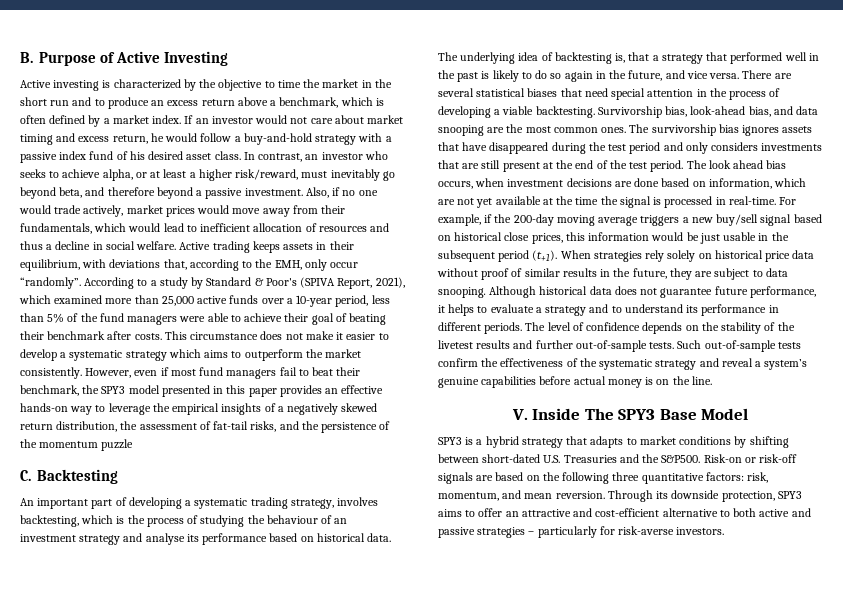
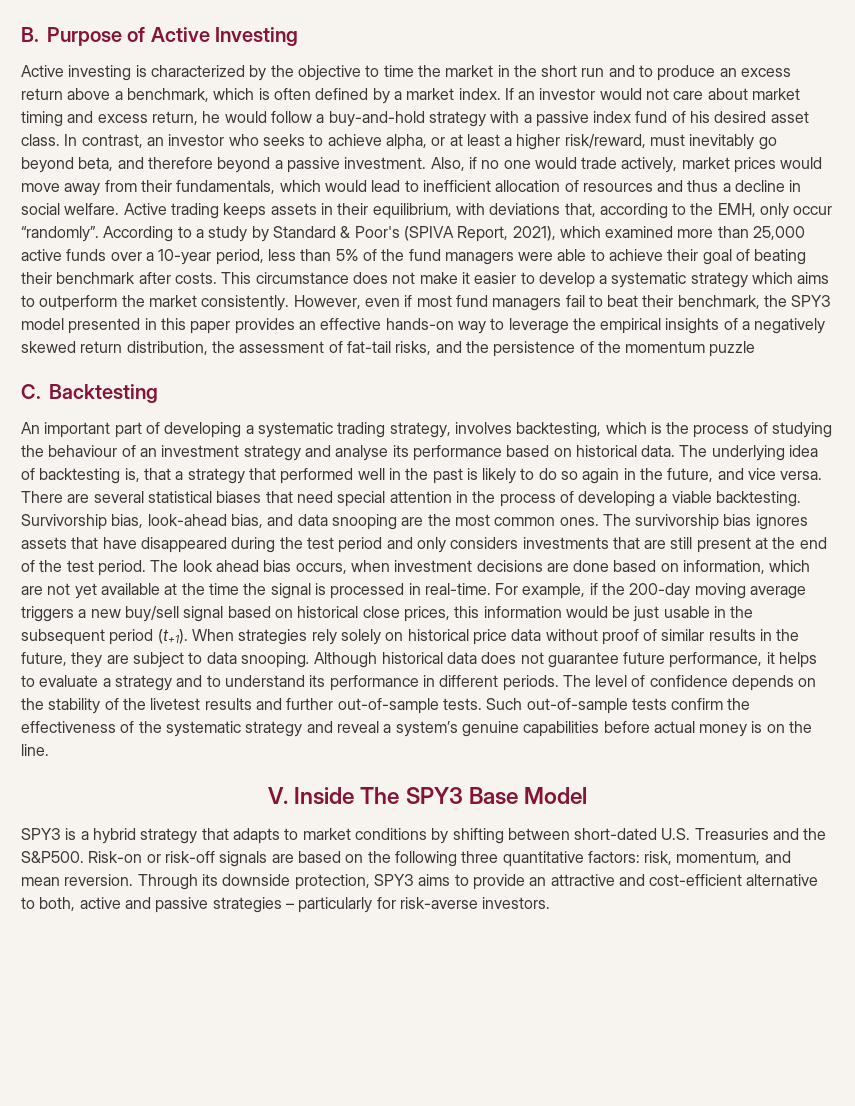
- Through its downside protection, SPY3 aims to offer an attractive and cost-efficient alternative to both active and passive strategies – particularly for risk-averse investors.
+ Through its downside protection, SPY3 aims to provide an attractive and cost-efficient alternative to both, active and passive strategies – particularly for risk-averse investors.

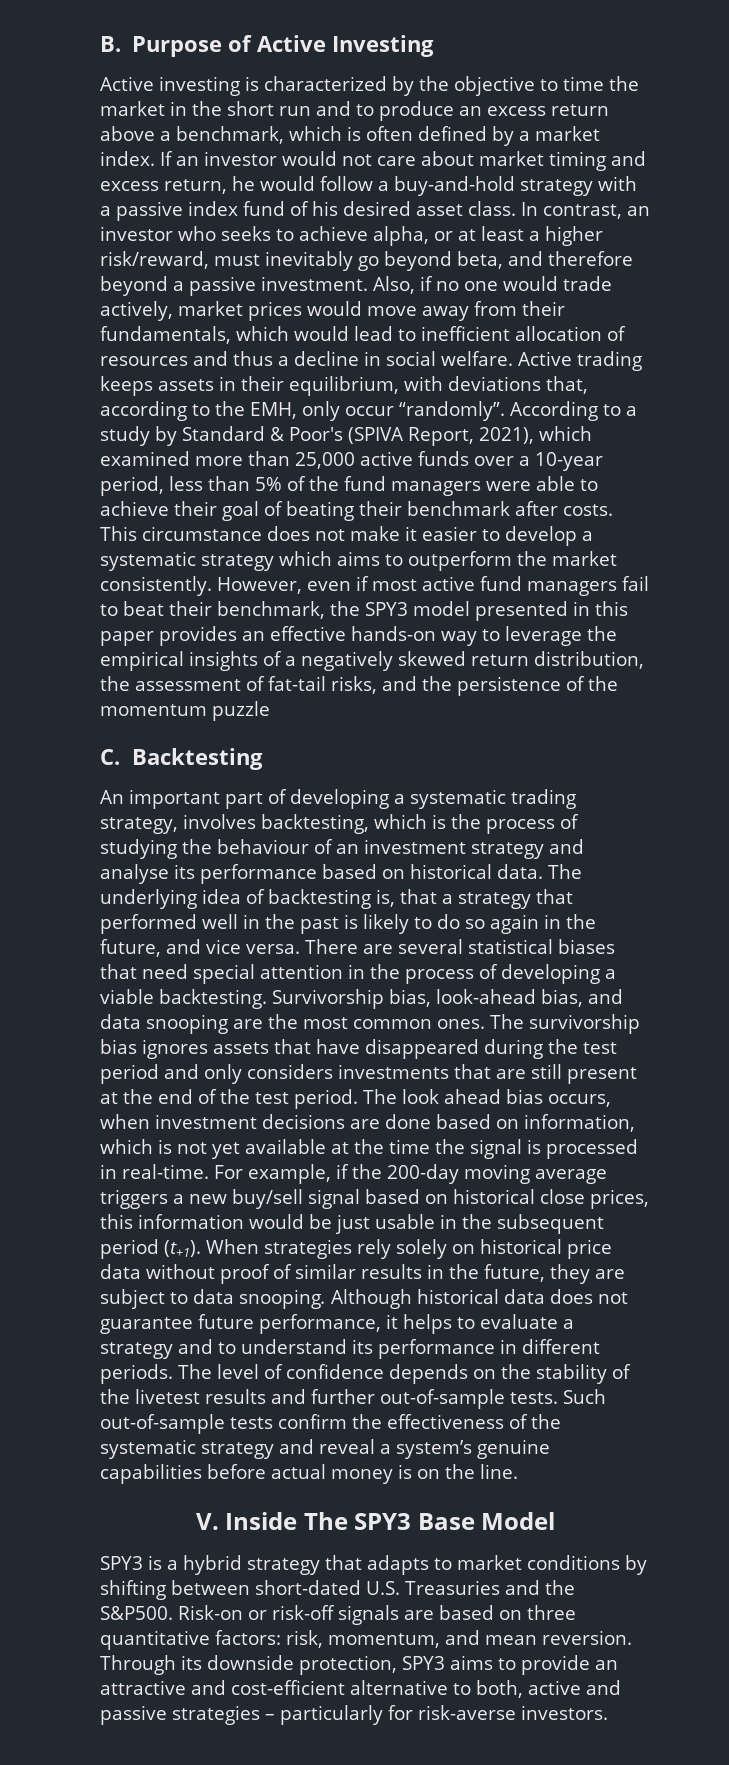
- However, even if most fund managers fail to beat their benchmark, the SPY3 model presented in this paper provides an effective hands-on way to leverage the empirical insights of a negatively skewed return distribution, the assessment of fat-tail risks, and the persistence of the momentum puzzle
+ However, even if most active fund managers fail to beat their benchmark, the SPY3 model presented in this paper provides an effective hands-on way to leverage the empirical insights of a negatively skewed return distribution, the assessment of fat-tail risks, and the persistence of the momentum puzzle
- The look ahead bias occurs, when investment decisions are done based on information, which are not yet available at the time the signal is processed in real-time.
+ The look ahead bias occurs, when investment decisions are done based on information, which is not yet available at the time the signal is processed in real-time.
- Risk-on or risk-off signals are based on the following three quantitative factors: risk, momentum, and mean reversion.
+ Risk-on or risk-off signals are based on three quantitative factors: risk, momentum, and mean reversion.

